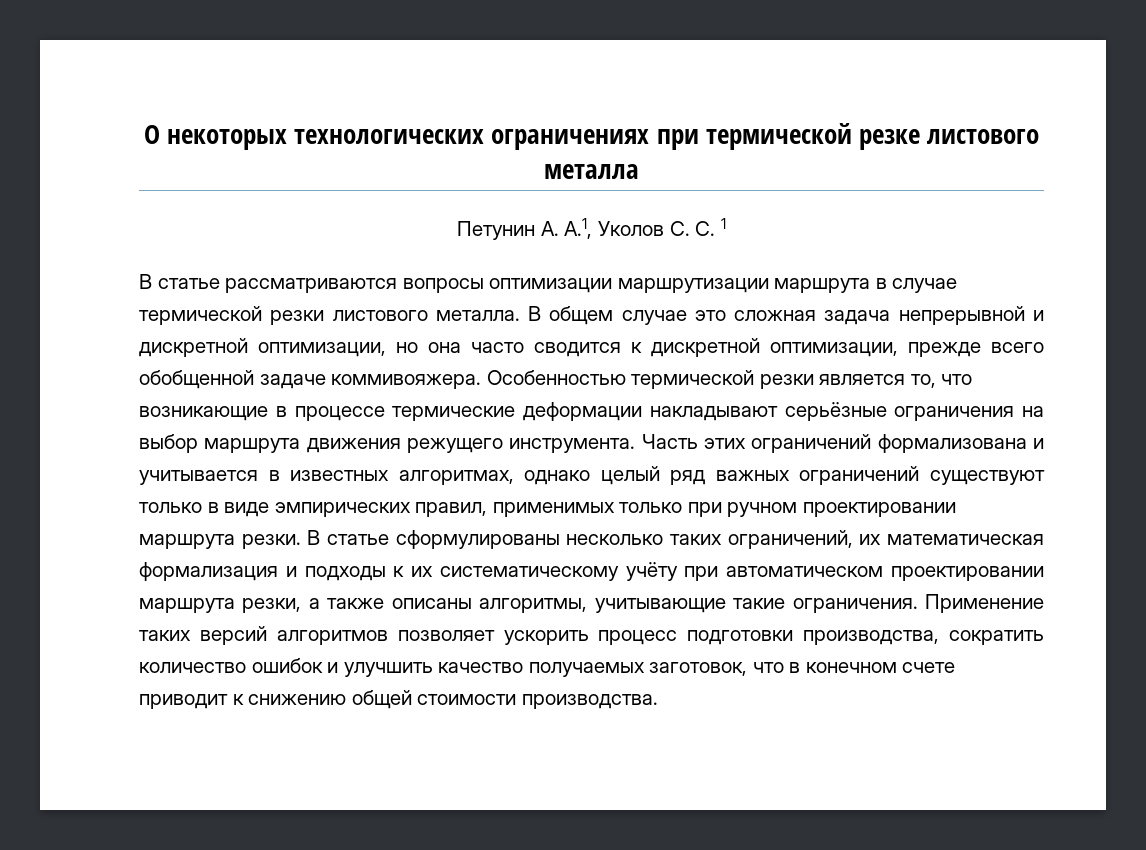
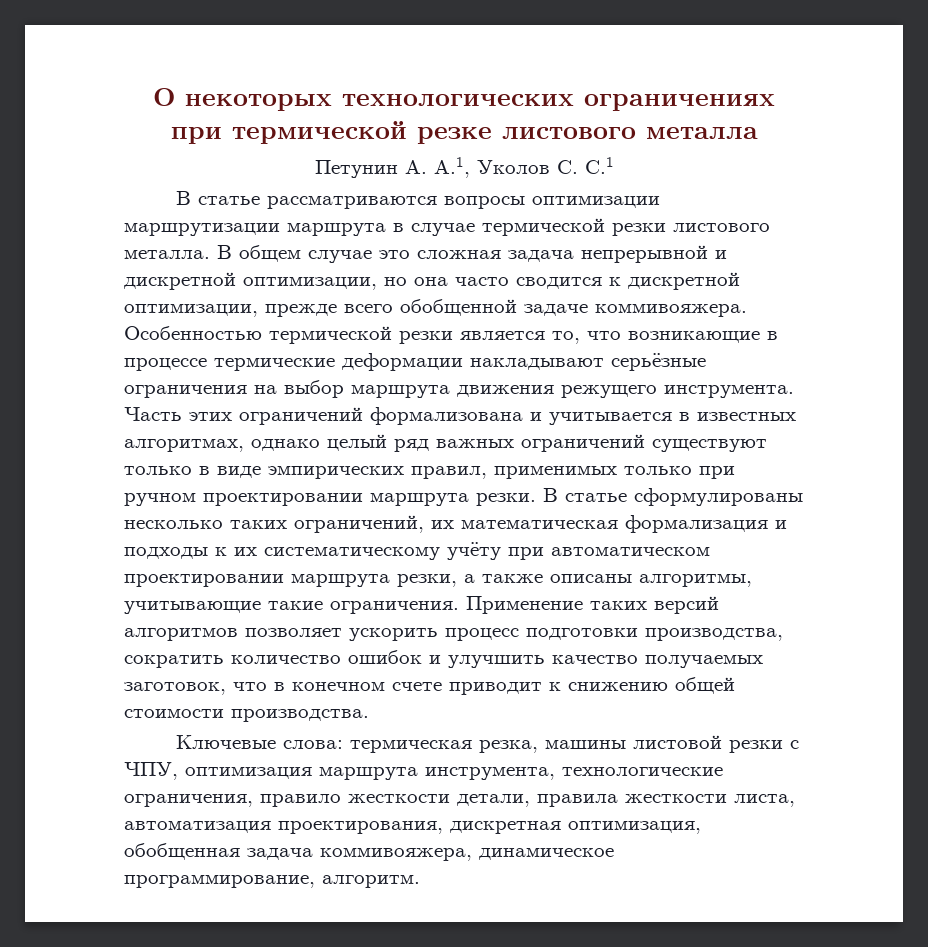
- Петунин А. А.1, Уколов С. С. 1
+ Петунин А. А.1, Уколов С. С.1
+ Ключевые слова: термическая резка, машины листовой резки с ЧПУ, оптимизация маршрута инструмента, технологические ограничения, правило жесткости детали, правила жесткости листа, автоматизация проектирования, дискретная оптимизация, обобщенная задача коммивояжера, динамическое программирование, алгоритм.

